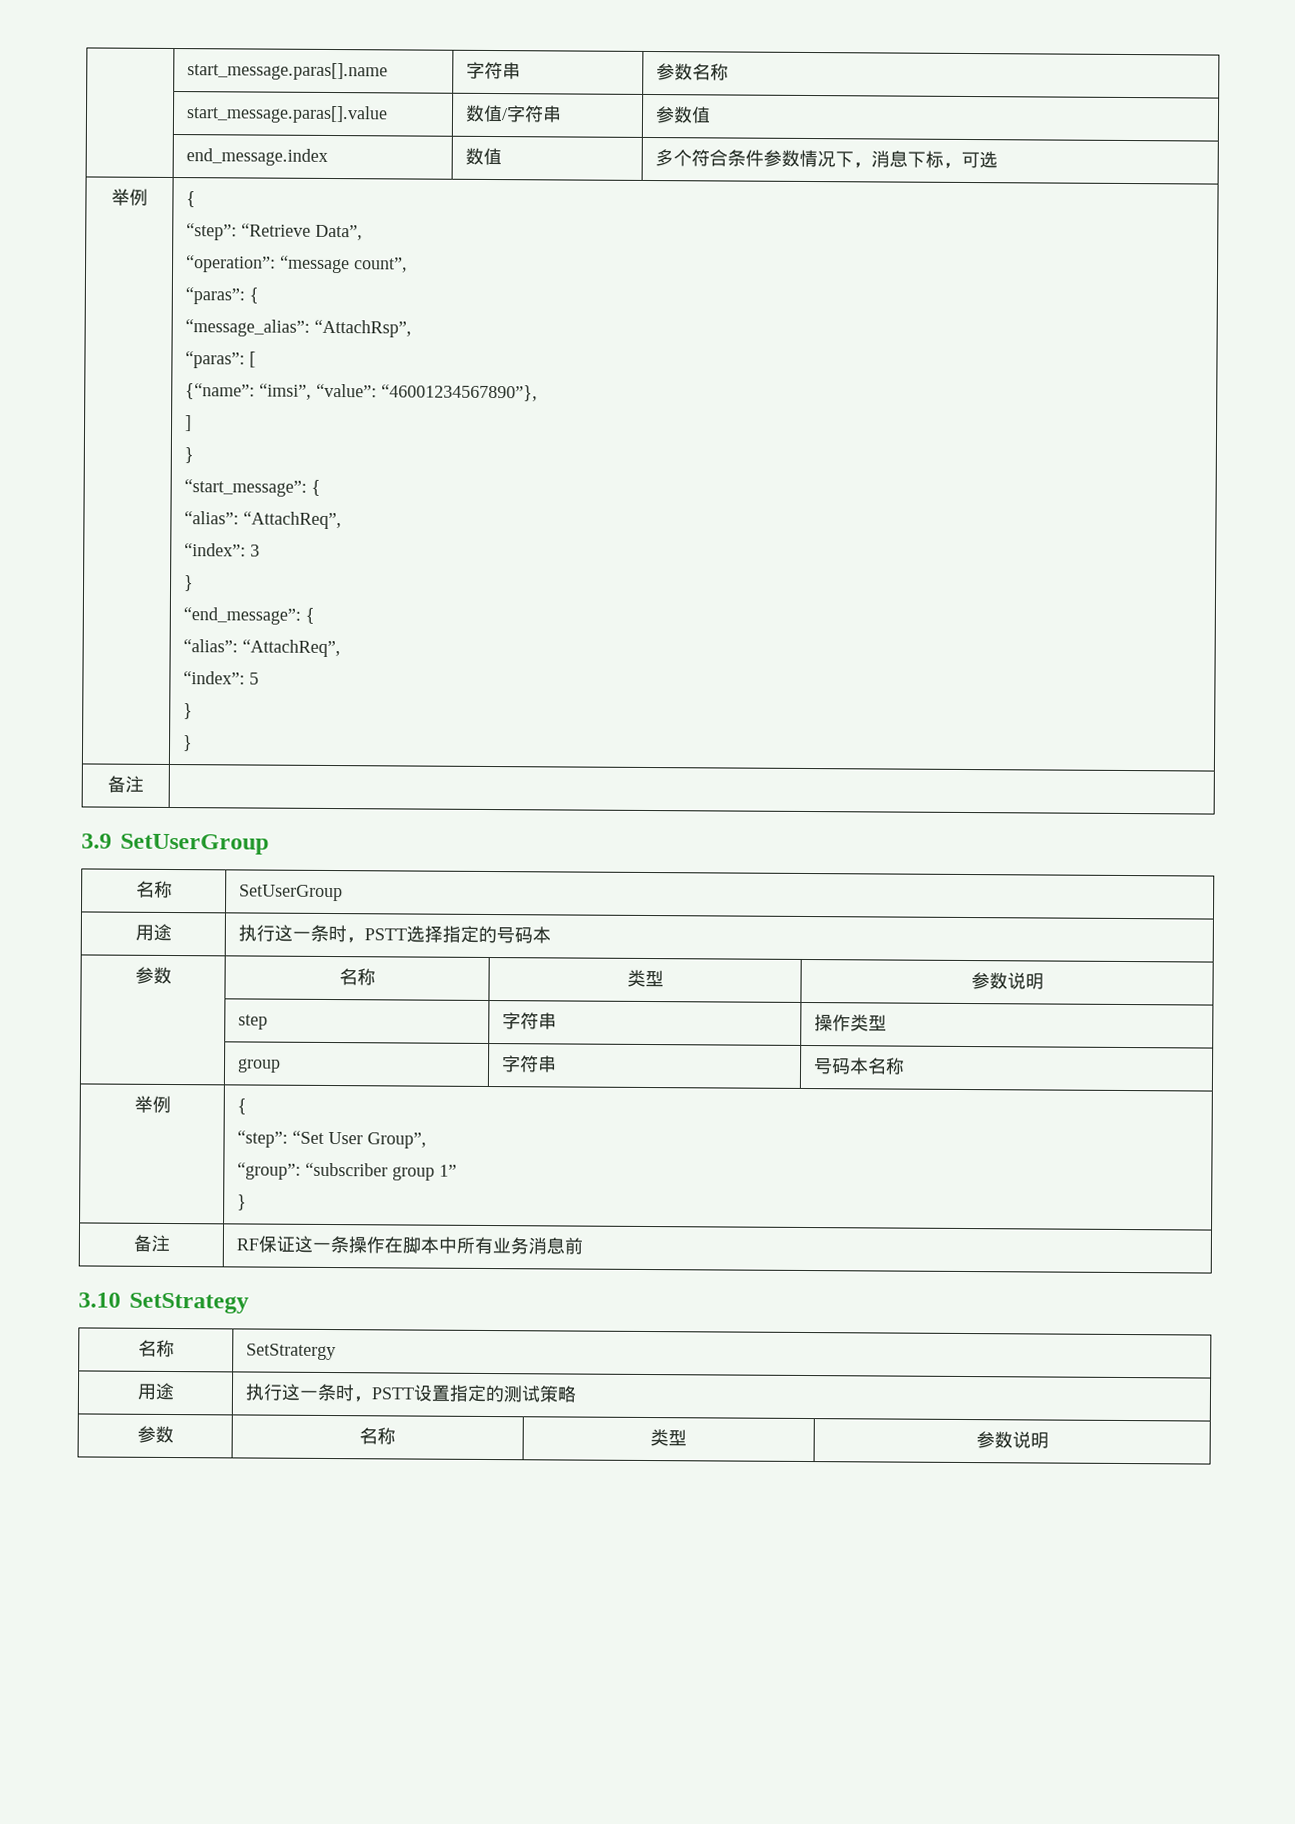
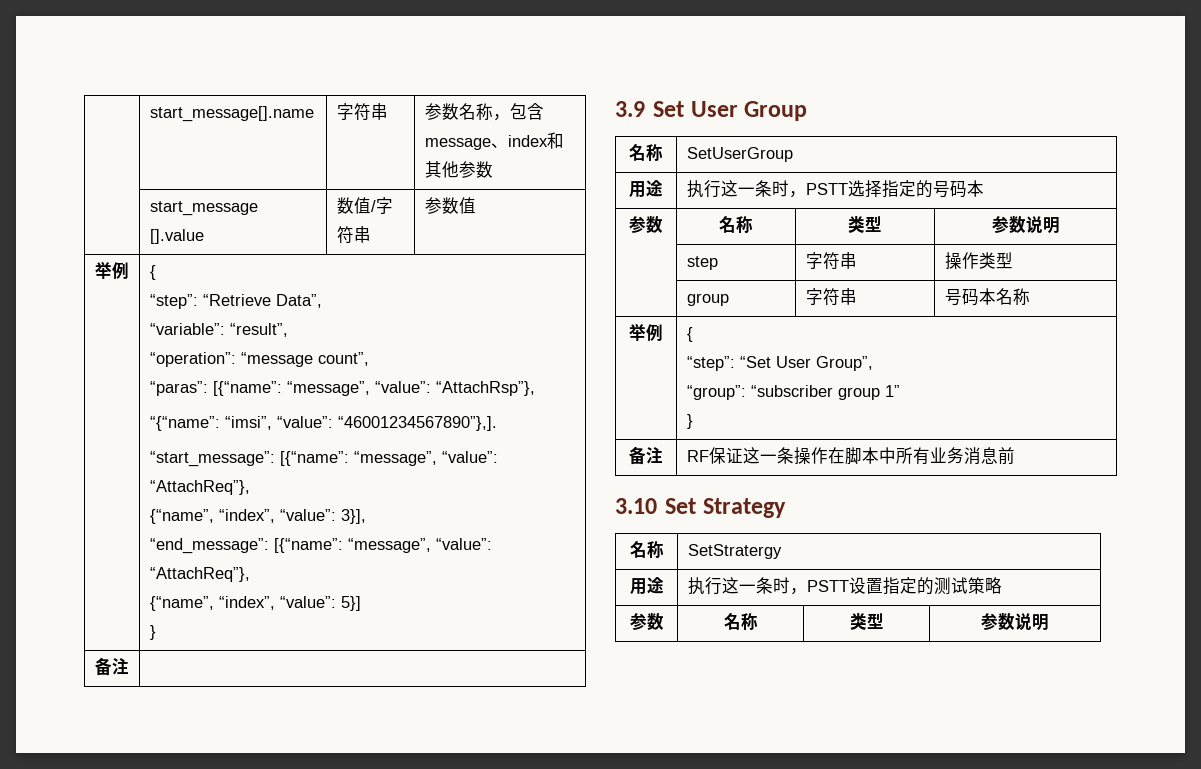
- | start_message.paras[].name | 字符串 | 参数名称
- | start_message.paras[].value | 数值/字符串 | 参数值
- | end_message.index | 数值 | 多个符合条件参数情况下，消息下标，可选
+ | start_message[].name | 字符串 | 参数名称，包含message、index和其他参数
+ | start_message [].value | 数值/字符串 | 参数值
  举例 | {
  “step”: “Retrieve Data”,
+ “variable”: “result”,
  “operation”: “message count”,
- “paras”: {
- “message_alias”: “AttachRsp”,
- “paras”: [
- {“name”: “imsi”, “value”: “46001234567890”},
- ]
- }
- “start_message”: {
- “alias”: “AttachReq”,
- “index”: 3
- }
- “end_message”: {
- “alias”: “AttachReq”,
- “index”: 5
- }
+ “paras”: [{“name”: “message”, “value”: “AttachRsp”},
+ “{“name”: “imsi”, “value”: “46001234567890”},].
+ “start_message”: [{“name”: “message”, “value”: “AttachReq”},
+ {“name”, “index”, “value”: 3}],
+ “end_message”: [{“name”: “message”, “value”: “AttachReq”},
+ {“name”, “index”, “value”: 5}]
- 3.9 SetUserGroup
+ 3.9 Set User Group
- 3.10 SetStrategy
+ 3.10 Set Strategy

